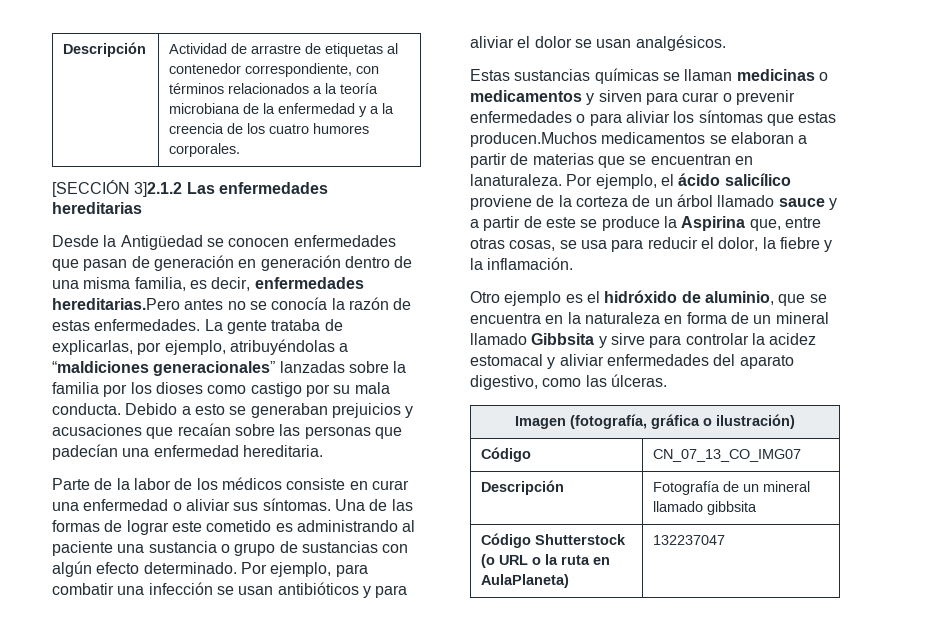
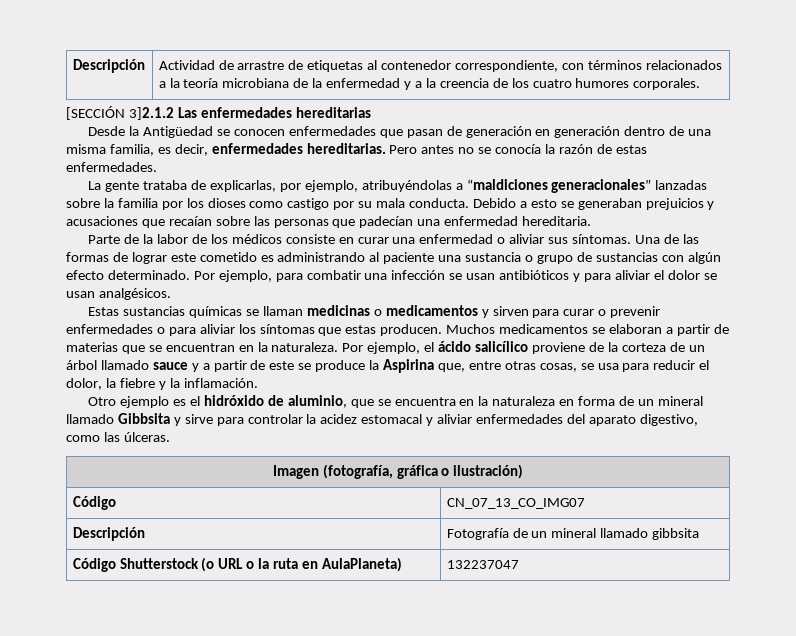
- Desde la Antigüedad se conocen enfermedades que pasan de generación en generación dentro de una misma familia, es decir, enfermedades hereditarias.Pero antes no se conocía la razón de estas enfermedades. La gente trataba de explicarlas, por ejemplo, atribuyéndolas a “maldiciones generacionales” lanzadas sobre la familia por los dioses como castigo por su mala conducta.
+ Desde la Antigüedad se conocen enfermedades que pasan de generación en generación dentro de una misma familia, es decir, enfermedades hereditarias. Pero antes no se conocía la razón de estas enfermedades.
+ La gente trataba de explicarlas, por ejemplo, atribuyéndolas a “maldiciones generacionales” lanzadas sobre la familia por los dioses como castigo por su mala conducta.
- Estas sustancias químicas se llaman medicinas o medicamentos y sirven para curar o prevenir enfermedades o para aliviar los síntomas que estas producen.Muchos medicamentos se elaboran a partir de materias que se encuentran en lanaturaleza.
+ Estas sustancias químicas se llaman medicinas o medicamentos y sirven para curar o prevenir enfermedades o para aliviar los síntomas que estas producen. Muchos medicamentos se elaboran a partir de materias que se encuentran en la naturaleza.

